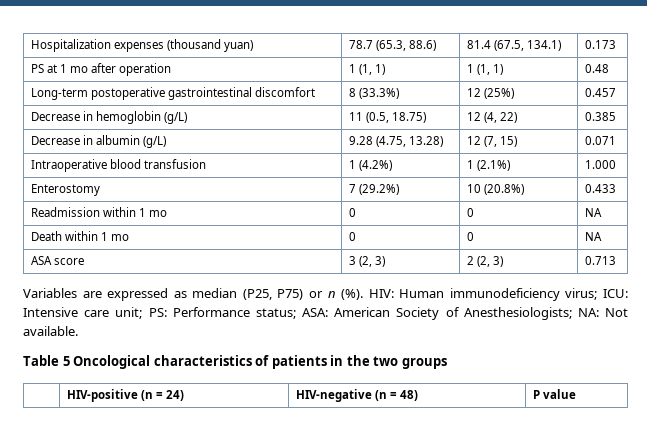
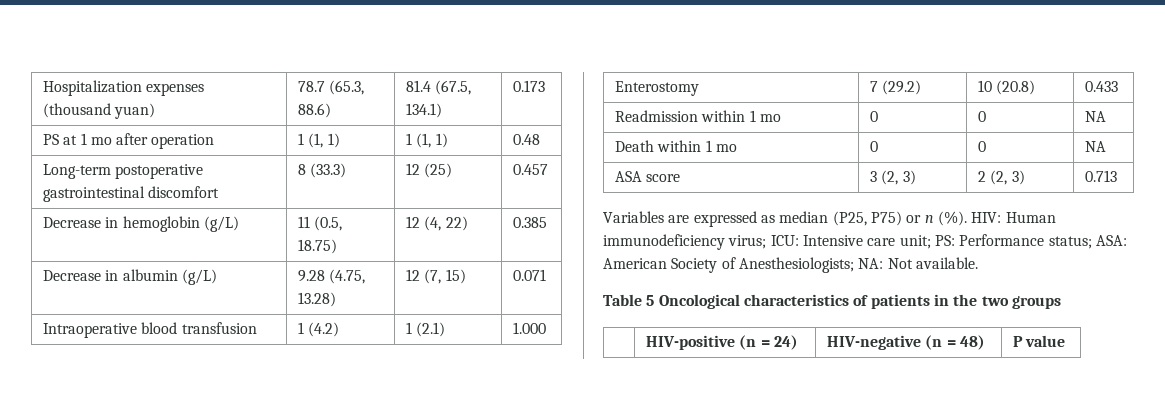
- Long-term postoperative gastrointestinal discomfort | 8 (33.3%) | 12 (25%) | 0.457
+ Long-term postoperative gastrointestinal discomfort | 8 (33.3) | 12 (25) | 0.457
- Intraoperative blood transfusion | 1 (4.2%) | 1 (2.1%) | 1.000
+ Intraoperative blood transfusion | 1 (4.2) | 1 (2.1) | 1.000
- Enterostomy | 7 (29.2%) | 10 (20.8%) | 0.433
+ Enterostomy | 7 (29.2) | 10 (20.8) | 0.433

